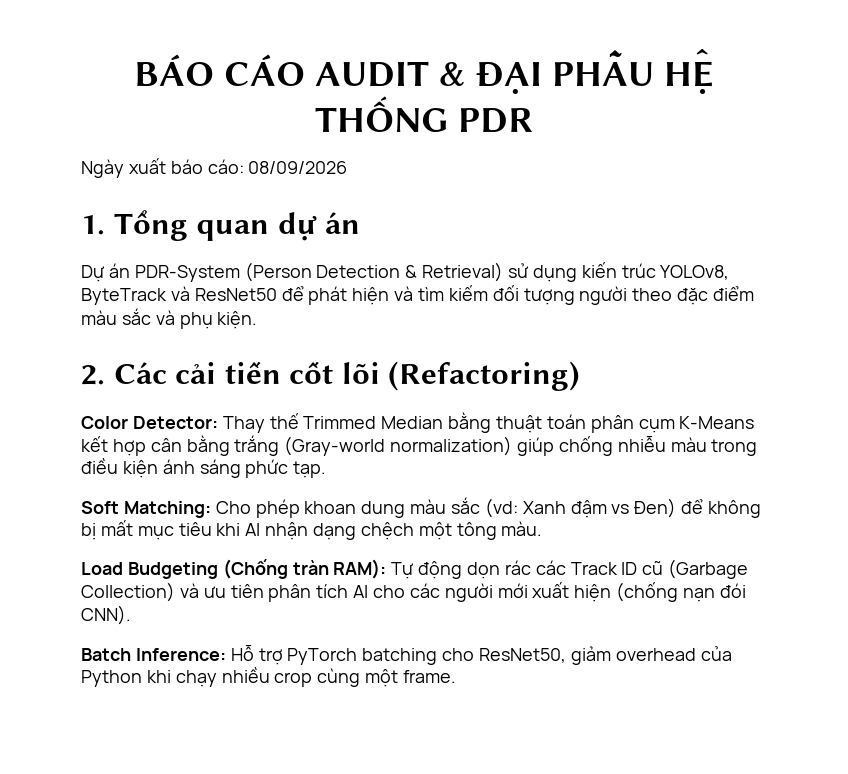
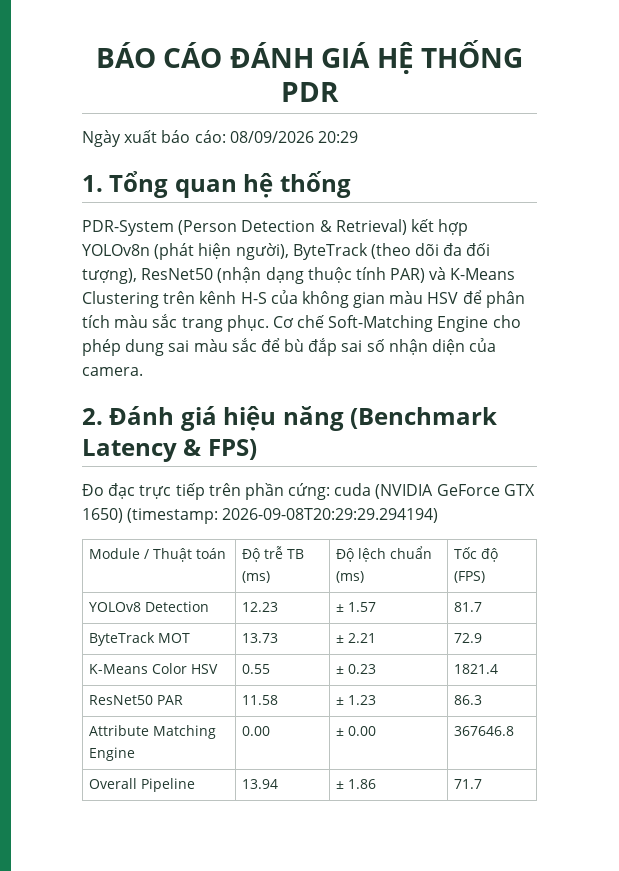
- BÁO CÁO AUDIT & ĐẠI PHẪU HỆ THỐNG PDR
+ BÁO CÁO ĐÁNH GIÁ HỆ THỐNG PDR
- Ngày xuất báo cáo: 08/09/2026
+ Ngày xuất báo cáo: 08/09/2026 20:29
- 1. Tổng quan dự án
- Dự án PDR-System (Person Detection & Retrieval) sử dụng kiến trúc YOLOv8, ByteTrack và ResNet50 để phát hiện và tìm kiếm đối tượng người theo đặc điểm màu sắc và phụ kiện.
- 2. Các cải tiến cốt lõi (Refactoring)
- Color Detector: Thay thế Trimmed Median bằng thuật toán phân cụm K-Means kết hợp cân bằng trắng (Gray-world normalization) giúp chống nhiễu màu trong điều kiện ánh sáng phức tạp.
- Soft Matching: Cho phép khoan dung màu sắc (vd: Xanh đậm vs Đen) để không bị mất mục tiêu khi AI nhận dạng chệch một tông màu.
- Load Budgeting (Chống tràn RAM): Tự động dọn rác các Track ID cũ (Garbage Collection) và ưu tiên phân tích AI cho các người mới xuất hiện (chống nạn đói CNN).
- Batch Inference: Hỗ trợ PyTorch batching cho ResNet50, giảm overhead của Python khi chạy nhiều crop cùng một frame.
+ 1. Tổng quan hệ thống
+ PDR-System (Person Detection & Retrieval) kết hợp YOLOv8n (phát hiện người), ByteTrack (theo dõi đa đối tượng), ResNet50 (nhận dạng thuộc tính PAR) và K-Means Clustering trên kênh H-S của không gian màu HSV để phân tích màu sắc trang phục. Cơ chế Soft-Matching Engine cho phép dung sai màu sắc để bù đắp sai số nhận diện của camera.
+ 2. Đánh giá hiệu năng (Benchmark Latency & FPS)
+ Đo đạc trực tiếp trên phần cứng: cuda (NVIDIA GeForce GTX 1650) (timestamp: 2026-09-08T20:29:29.294194)
+ Module / Thuật toán | Độ trễ TB (ms) | Độ lệch chuẩn (ms) | Tốc độ (FPS)
+ YOLOv8 Detection | 12.23 | ± 1.57 | 81.7
+ ByteTrack MOT | 13.73 | ± 2.21 | 72.9
+ K-Means Color HSV | 0.55 | ± 0.23 | 1821.4
+ ResNet50 PAR | 11.58 | ± 1.23 | 86.3
+ Attribute Matching Engine | 0.00 | ± 0.00 | 367646.8
+ Overall Pipeline | 13.94 | ± 1.86 | 71.7

